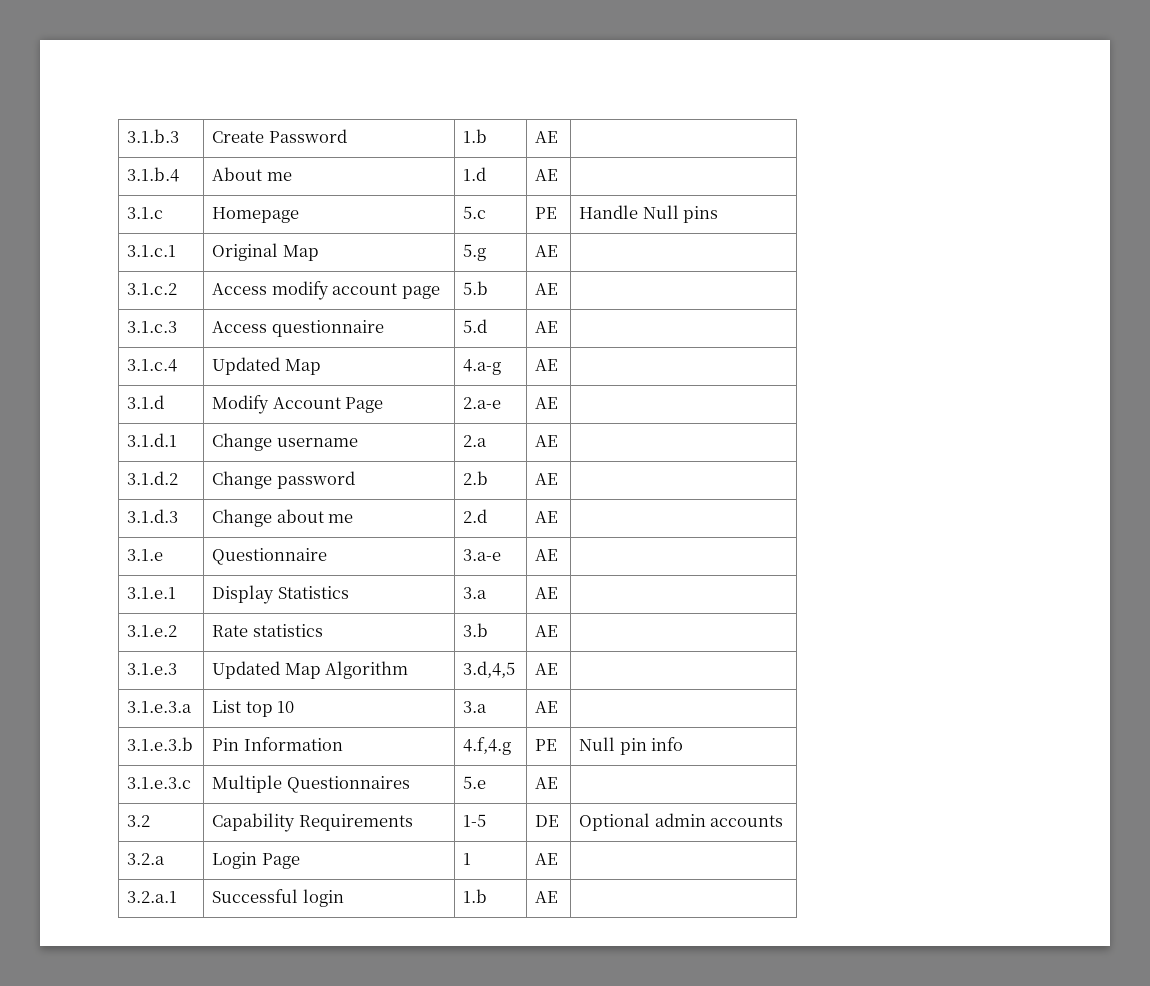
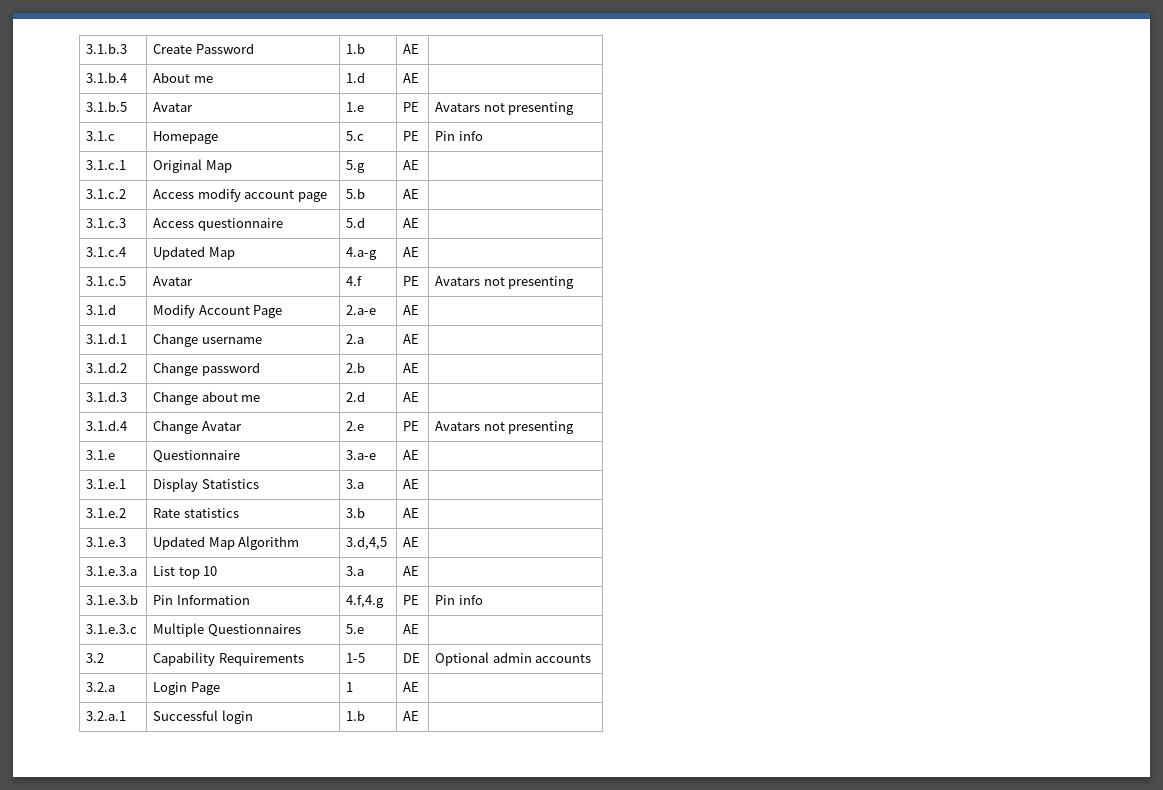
+ 3.1.b.5 | Avatar | 1.e | PE | Avatars not presenting
- 3.1.c | Homepage | 5.c | PE | Handle Null pins
+ 3.1.c | Homepage | 5.c | PE | Pin info
+ 3.1.c.5 | Avatar | 4.f | PE | Avatars not presenting
+ 3.1.d.4 | Change Avatar | 2.e | PE | Avatars not presenting
- 3.1.e.3.b | Pin Information | 4.f,4.g | PE | Null pin info
+ 3.1.e.3.b | Pin Information | 4.f,4.g | PE | Pin info

